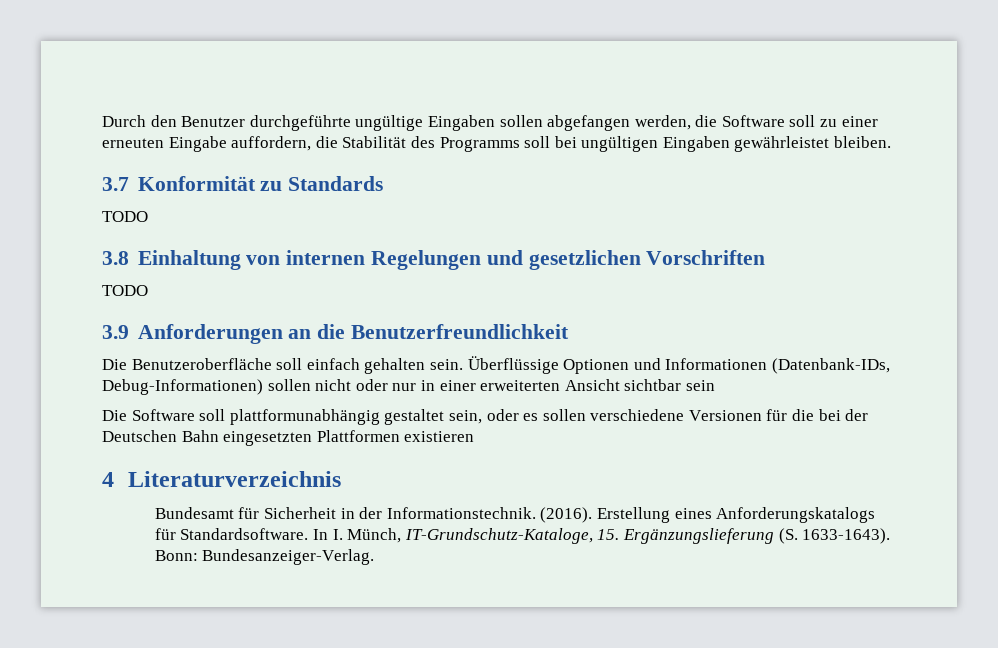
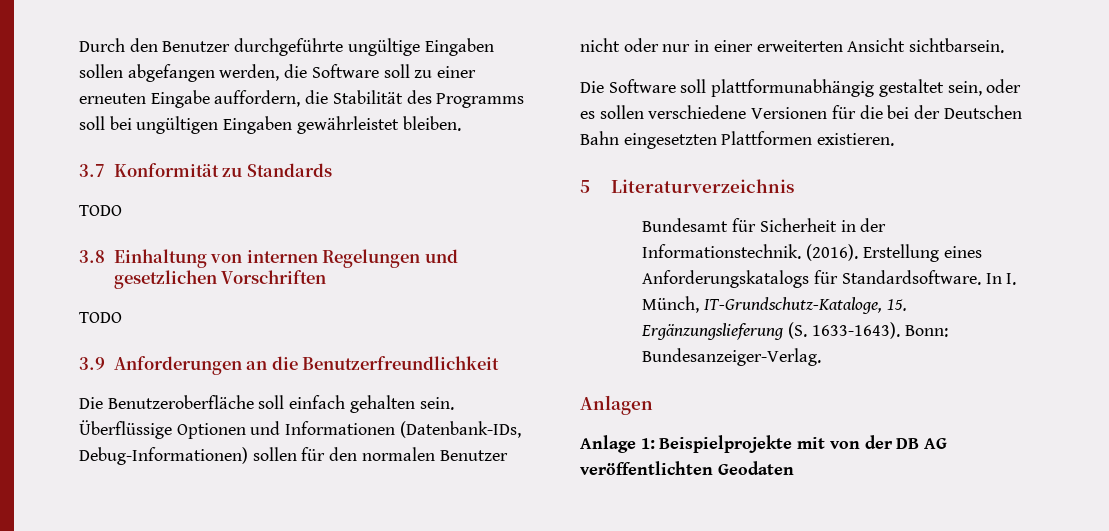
- Überflüssige Optionen und Informationen (Datenbank-IDs, Debug-Informationen) sollen nicht oder nur in einer erweiterten Ansicht sichtbar sein
+ Überflüssige Optionen und Informationen (Datenbank-IDs, Debug-Informationen) sollen für den normalen Benutzer nicht oder nur in einer erweiterten Ansicht sichtbarsein.
- Die Software soll plattformunabhängig gestaltet sein, oder es sollen verschiedene Versionen für die bei der Deutschen Bahn eingesetzten Plattformen existieren
- 4 Literaturverzeichnis
+ Die Software soll plattformunabhängig gestaltet sein, oder es sollen verschiedene Versionen für die bei der Deutschen Bahn eingesetzten Plattformen existieren.
+ 5 Literaturverzeichnis
+ Anlagen
+ Anlage 1: Beispielprojekte mit von der DB AG veröffentlichten Geodaten

